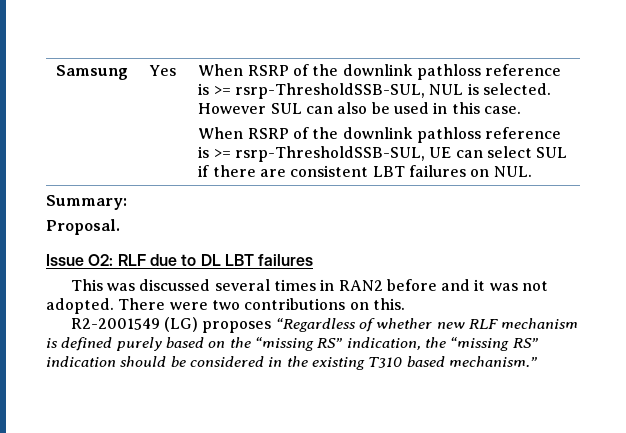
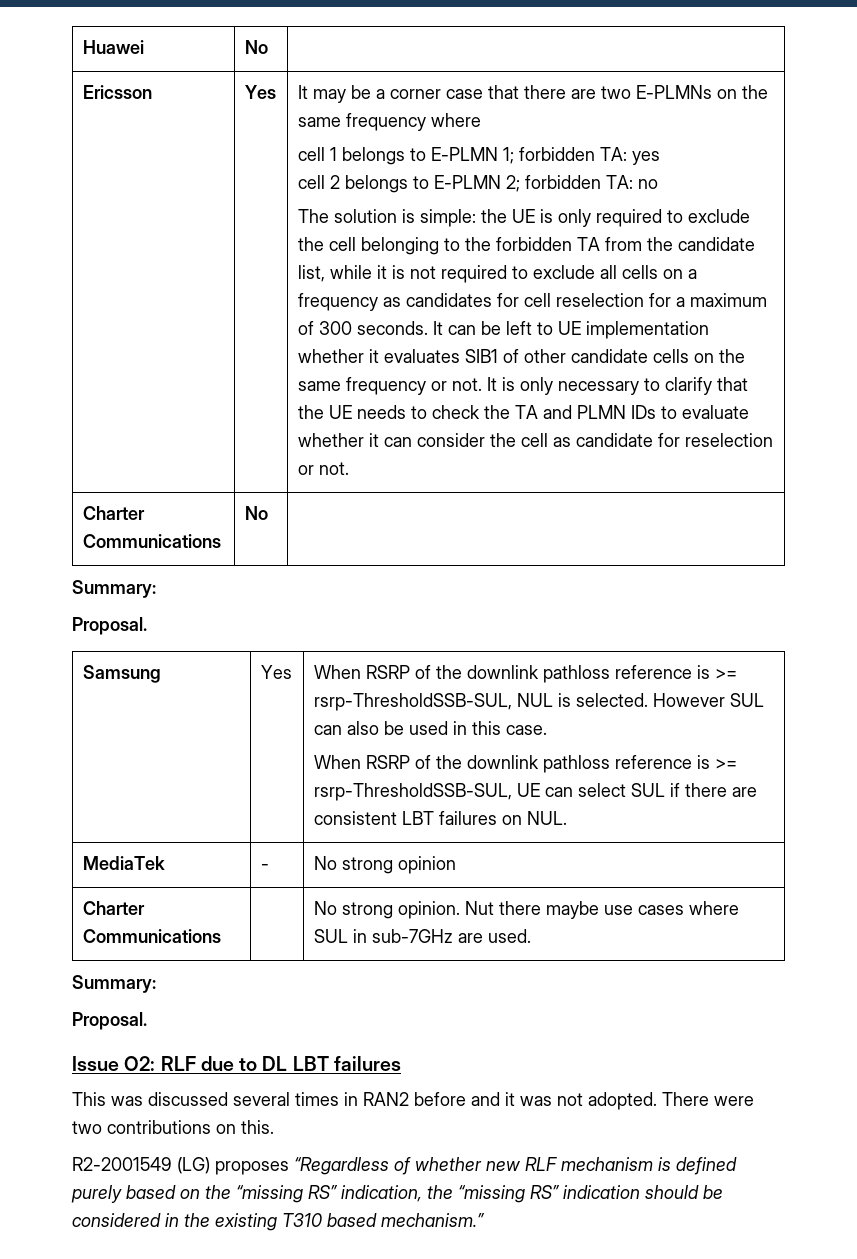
+ Huawei | No |
+ Ericsson | Yes | It may be a corner case that there are two E-PLMNs on the same frequency where
+ cell 1 belongs to E-PLMN 1; forbidden TA: yes
+ cell 2 belongs to E-PLMN 2; forbidden TA: no
+ The solution is simple: the UE is only required to exclude the cell belonging to the forbidden TA from the candidate list, while it is not required to exclude all cells on a frequency as candidates for cell reselection for a maximum of 300 seconds. It can be left to UE implementation whether it evaluates SIB1 of other candidate cells on the same frequency or not. It is only necessary to clarify that the UE needs to check the TA and PLMN IDs to evaluate whether it can consider the cell as candidate for reselection or not.
+ Charter Communications | No |
+ Summary:
+ Proposal.
+ MediaTek | - | No strong opinion
+ Charter Communications | | No strong opinion. Nut there maybe use cases where SUL in sub-7GHz are used.

